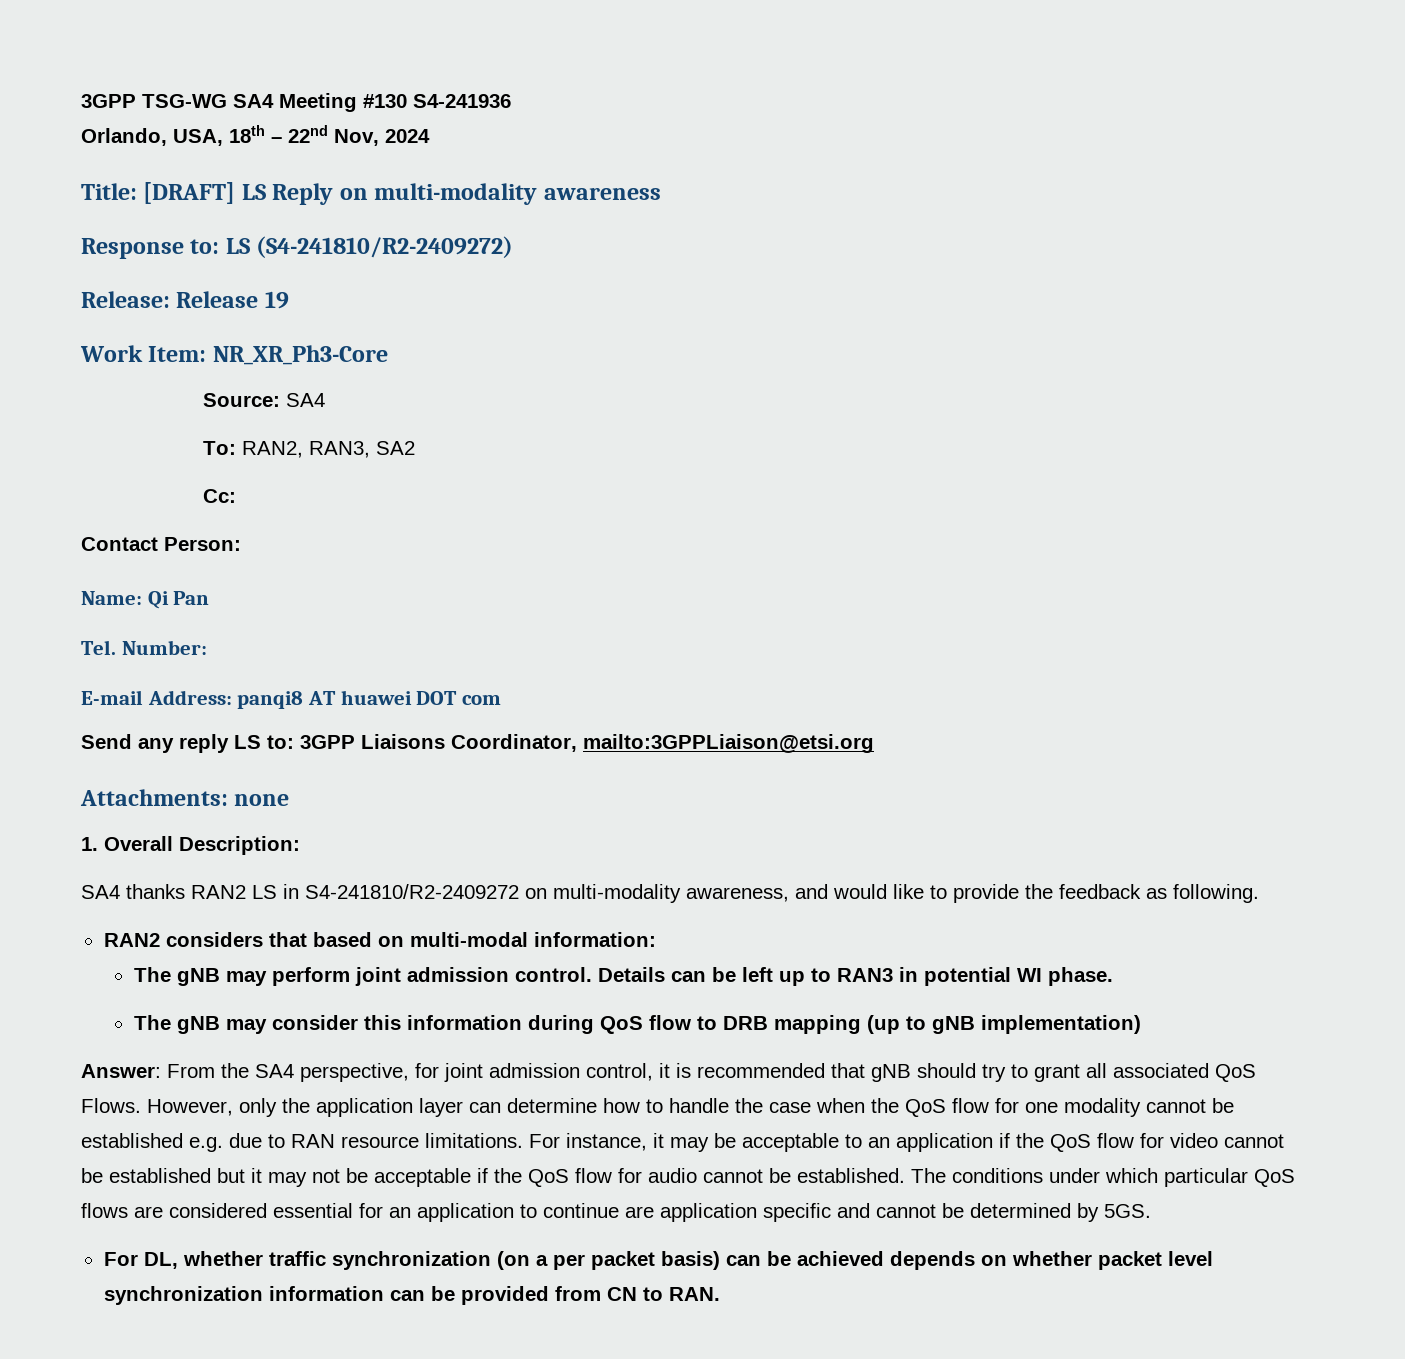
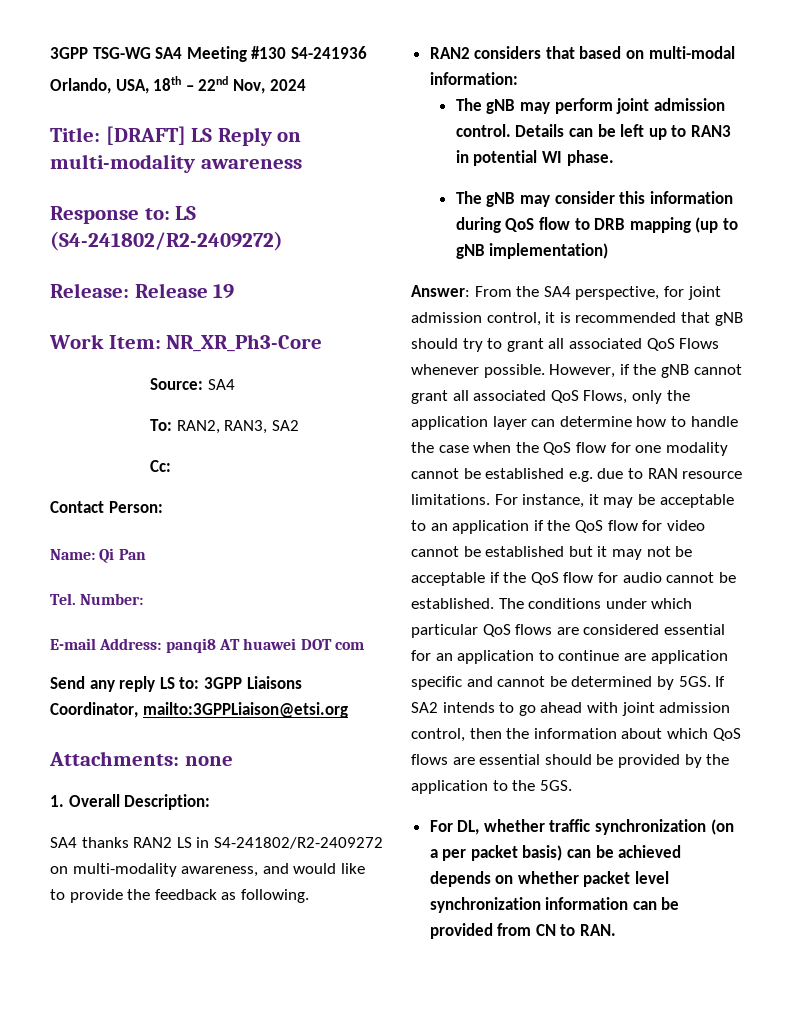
- Response to: LS (S4-241810/R2-2409272)
+ Response to: LS (S4-241802/R2-2409272)
- SA4 thanks RAN2 LS in S4-241810/R2-2409272 on multi-modality awareness, and would like to provide the feedback as following.
+ SA4 thanks RAN2 LS in S4-241802/R2-2409272 on multi-modality awareness, and would like to provide the feedback as following.
- Answer: From the SA4 perspective, for joint admission control, it is recommended that gNB should try to grant all associated QoS Flows. However, only the application layer can determine how to handle the case when the QoS flow for one modality cannot be established e.g. due to RAN resource limitations.
+ Answer: From the SA4 perspective, for joint admission control, it is recommended that gNB should try to grant all associated QoS Flows whenever possible. However, if the gNB cannot grant all associated QoS Flows, only the application layer can determine how to handle the case when the QoS flow for one modality cannot be established e.g. due to RAN resource limitations.
+ If SA2 intends to go ahead with joint admission control, then the information about which QoS flows are essential should be provided by the application to the 5GS.

